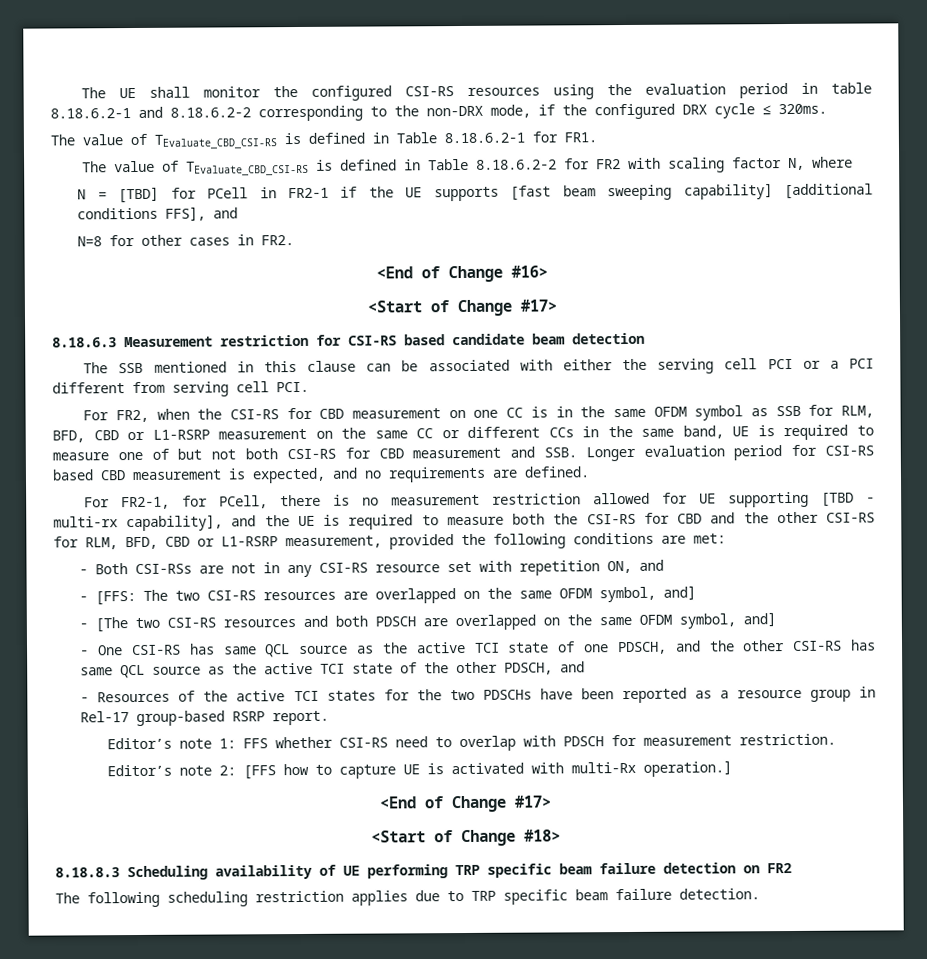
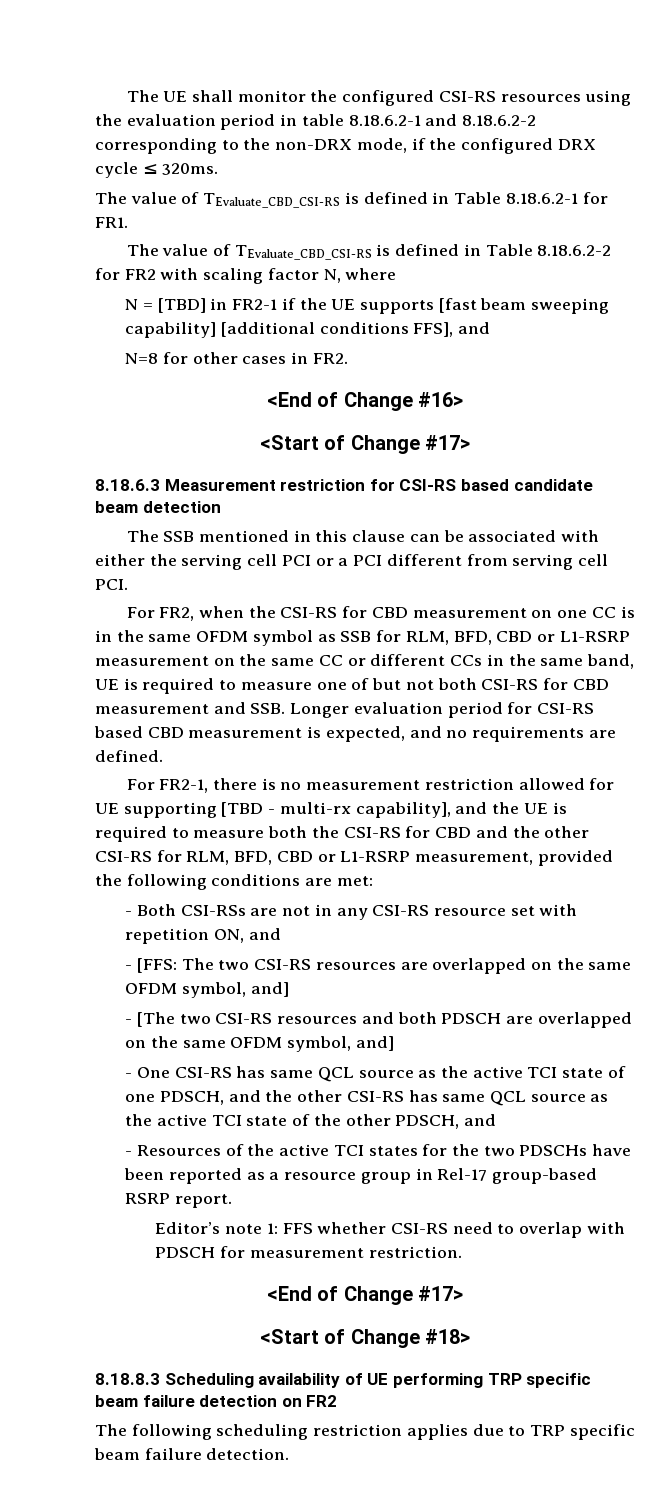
- N = [TBD] for PCell in FR2-1 if the UE supports [fast beam sweeping capability] [additional conditions FFS], and
+ N = [TBD] in FR2-1 if the UE supports [fast beam sweeping capability] [additional conditions FFS], and
- For FR2-1, for PCell, there is no measurement restriction allowed for UE supporting [TBD - multi-rx capability], and the UE is required to measure both the CSI-RS for CBD and the other CSI-RS for RLM, BFD, CBD or L1-RSRP measurement, provided the following conditions are met:
+ For FR2-1, there is no measurement restriction allowed for UE supporting [TBD - multi-rx capability], and the UE is required to measure both the CSI-RS for CBD and the other CSI-RS for RLM, BFD, CBD or L1-RSRP measurement, provided the following conditions are met:
- Editor’s note 2: [FFS how to capture UE is activated with multi-Rx operation.]

